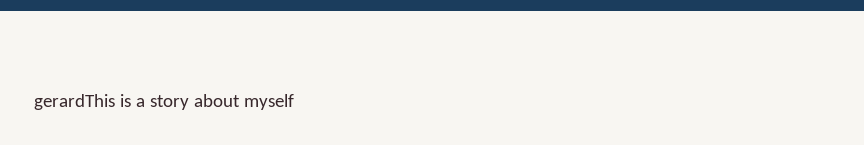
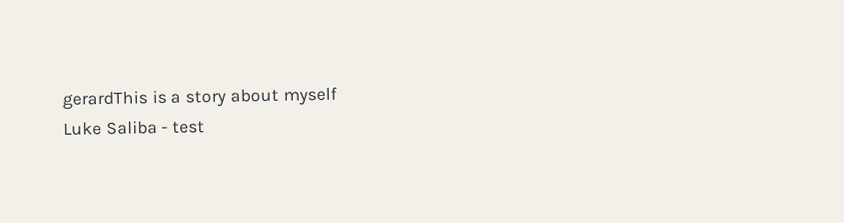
+ Luke Saliba - test

